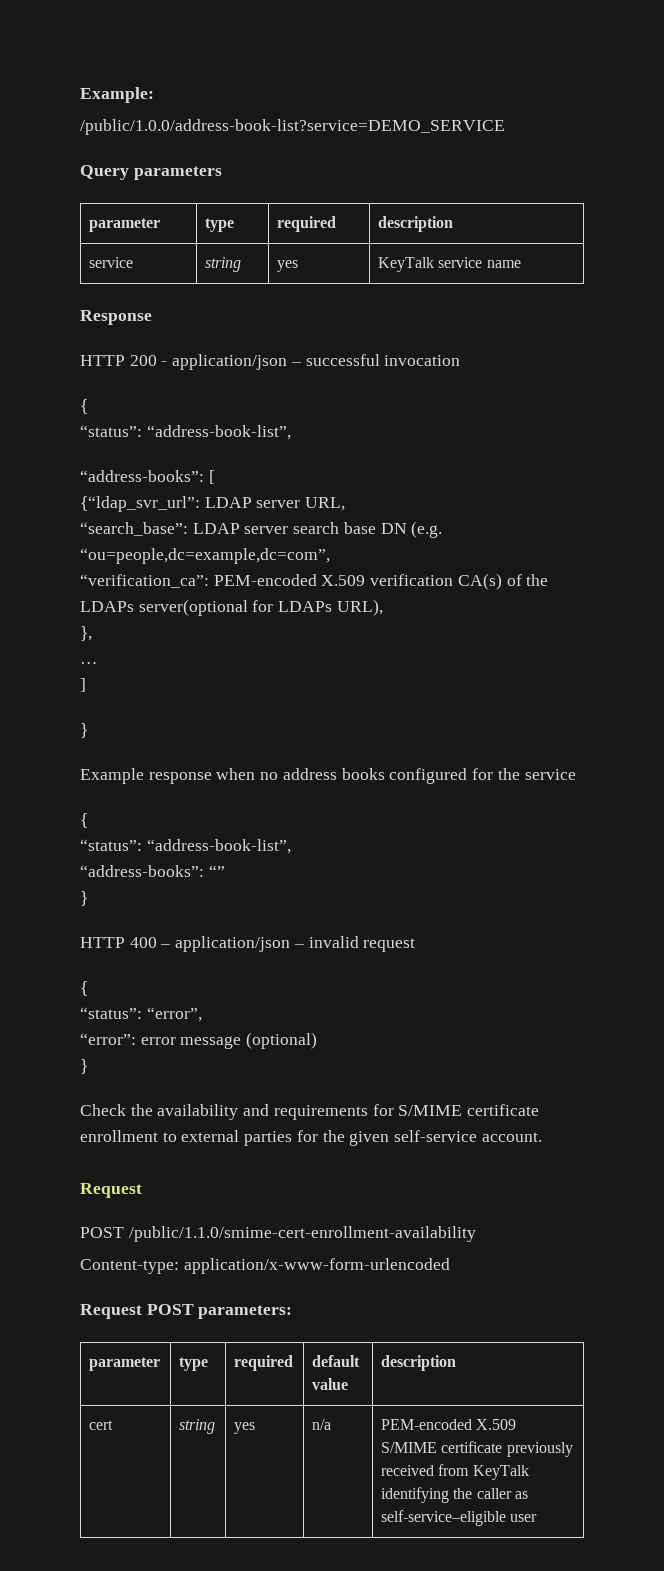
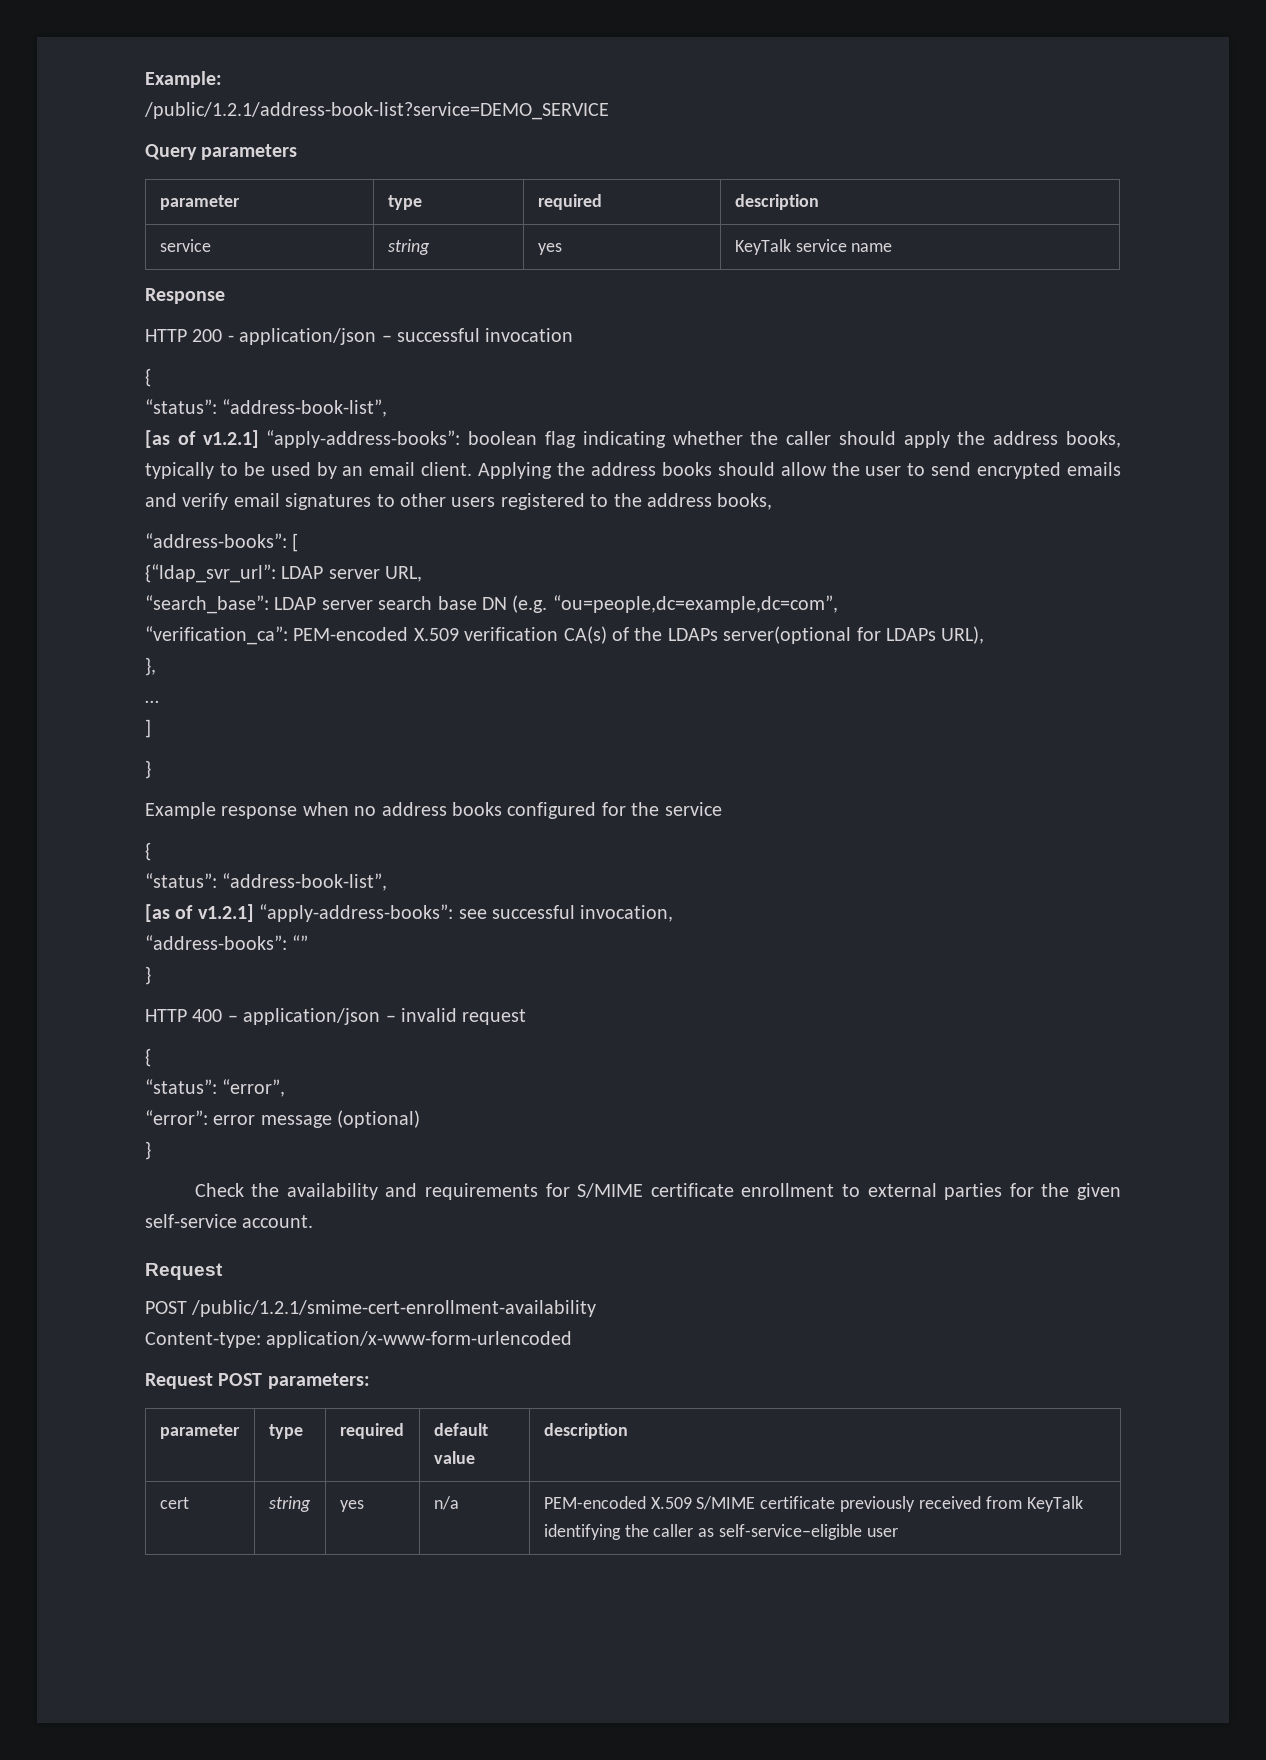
- /public/1.0.0/address-book-list?service=DEMO_SERVICE
+ /public/1.2.1/address-book-list?service=DEMO_SERVICE
+ [as of v1.2.1] “apply-address-books”: boolean flag indicating whether the caller should apply the address books, typically to be used by an email client. Applying the address books should allow the user to send encrypted emails and verify email signatures to other users registered to the address books,
+ [as of v1.2.1] “apply-address-books”: see successful invocation,
- POST /public/1.1.0/smime-cert-enrollment-availability
+ POST /public/1.2.1/smime-cert-enrollment-availability

